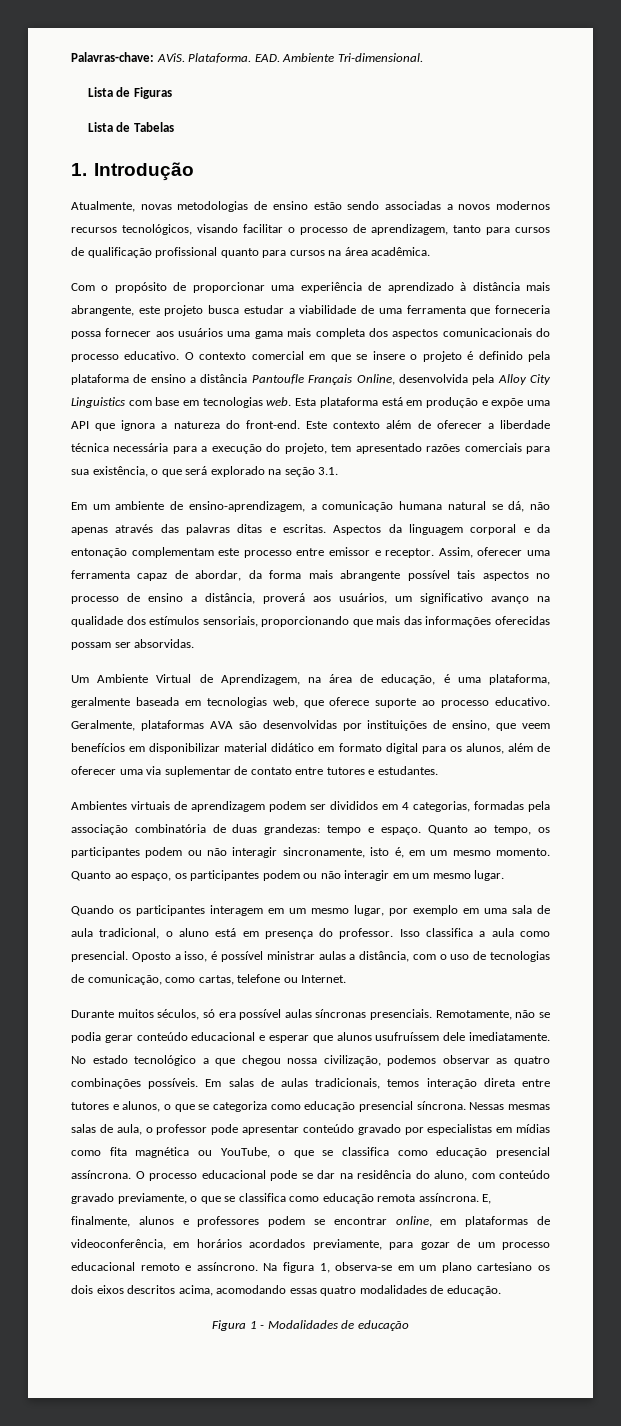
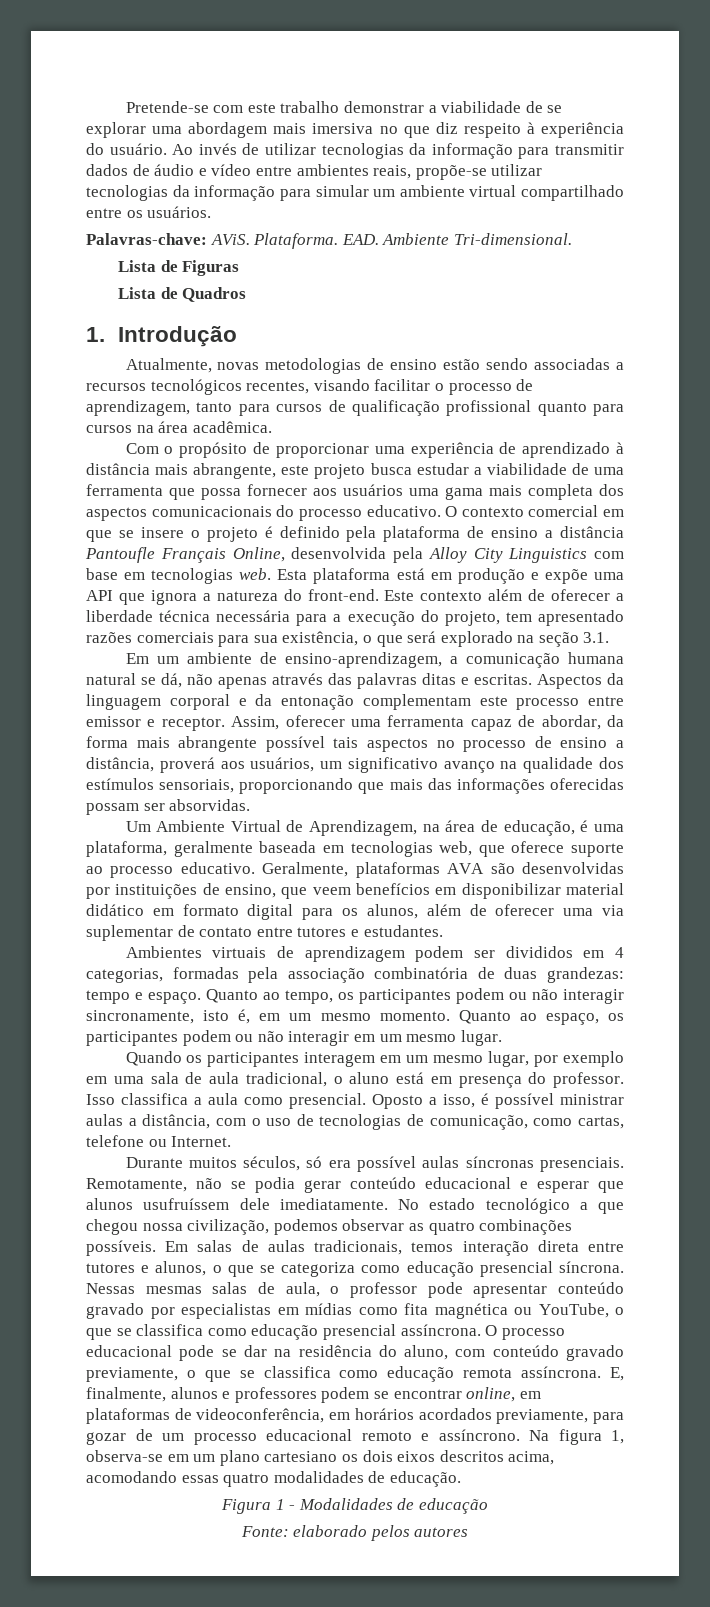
+ Pretende-se com este trabalho demonstrar a viabilidade de se explorar uma abordagem mais imersiva no que diz respeito à experiência do usuário. Ao invés de utilizar tecnologias da informação para transmitir dados de áudio e vídeo entre ambientes reais, propõe-se utilizar tecnologias da informação para simular um ambiente virtual compartilhado entre os usuários.
- Lista de Tabelas
+ Lista de Quadros
- Atualmente, novas metodologias de ensino estão sendo associadas a novos modernos recursos tecnológicos, visando facilitar o processo de aprendizagem, tanto para cursos de qualificação profissional quanto para cursos na área acadêmica.
+ Atualmente, novas metodologias de ensino estão sendo associadas a recursos tecnológicos recentes, visando facilitar o processo de aprendizagem, tanto para cursos de qualificação profissional quanto para cursos na área acadêmica.
- Com o propósito de proporcionar uma experiência de aprendizado à distância mais abrangente, este projeto busca estudar a viabilidade de uma ferramenta que forneceria possa fornecer aos usuários uma gama mais completa dos aspectos comunicacionais do processo educativo.
+ Com o propósito de proporcionar uma experiência de aprendizado à distância mais abrangente, este projeto busca estudar a viabilidade de uma ferramenta que possa fornecer aos usuários uma gama mais completa dos aspectos comunicacionais do processo educativo.
+ Fonte: elaborado pelos autores

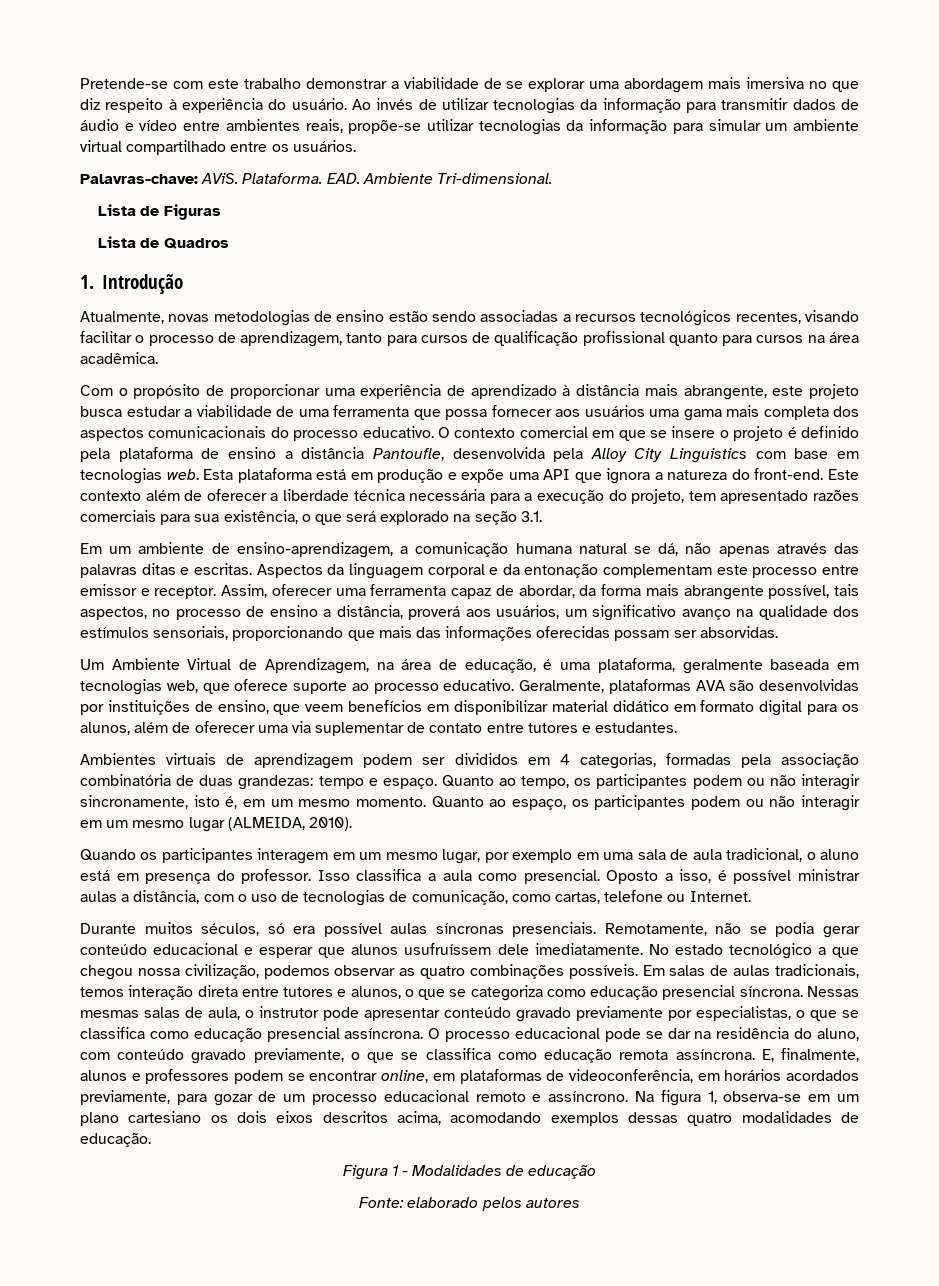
- O contexto comercial em que se insere o projeto é definido pela plataforma de ensino a distância Pantoufle Français Online, desenvolvida pela Alloy City Linguistics com base em tecnologias web.
+ O contexto comercial em que se insere o projeto é definido pela plataforma de ensino a distância Pantoufle, desenvolvida pela Alloy City Linguistics com base em tecnologias web.
- Assim, oferecer uma ferramenta capaz de abordar, da forma mais abrangente possível tais aspectos no processo de ensino a distância, proverá aos usuários, um significativo avanço na qualidade dos estímulos sensoriais, proporcionando que mais das informações oferecidas possam ser absorvidas.
+ Assim, oferecer uma ferramenta capaz de abordar, da forma mais abrangente possível, tais aspectos, no processo de ensino a distância, proverá aos usuários, um significativo avanço na qualidade dos estímulos sensoriais, proporcionando que mais das informações oferecidas possam ser absorvidas.
- Quanto ao espaço, os participantes podem ou não interagir em um mesmo lugar.
+ Quanto ao espaço, os participantes podem ou não interagir em um mesmo lugar (ALMEIDA, 2010).
- Nessas mesmas salas de aula, o professor pode apresentar conteúdo gravado por especialistas em mídias como fita magnética ou YouTube, o que se classifica como educação presencial assíncrona.
+ Nessas mesmas salas de aula, o instrutor pode apresentar conteúdo gravado previamente por especialistas, o que se classifica como educação presencial assíncrona.
- Na figura 1, observa-se em um plano cartesiano os dois eixos descritos acima, acomodando essas quatro modalidades de educação.
+ Na figura 1, observa-se em um plano cartesiano os dois eixos descritos acima, acomodando exemplos dessas quatro modalidades de educação.

